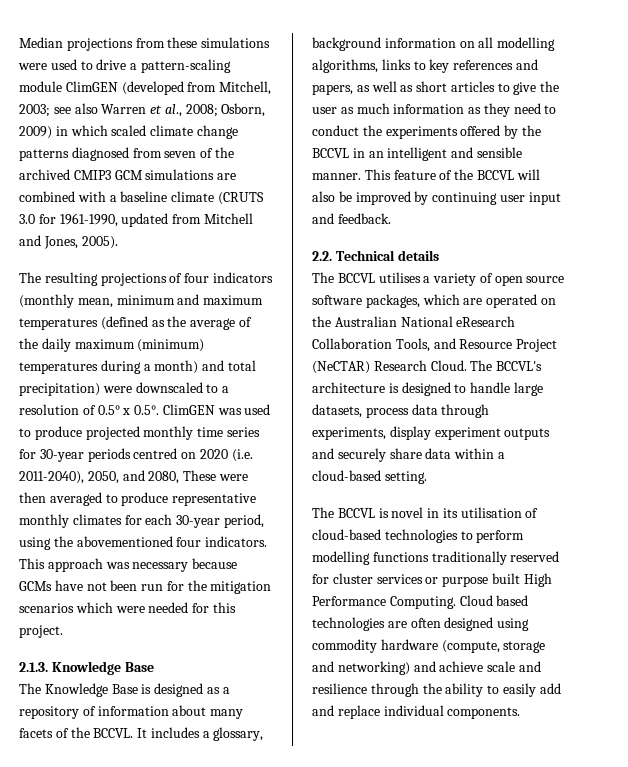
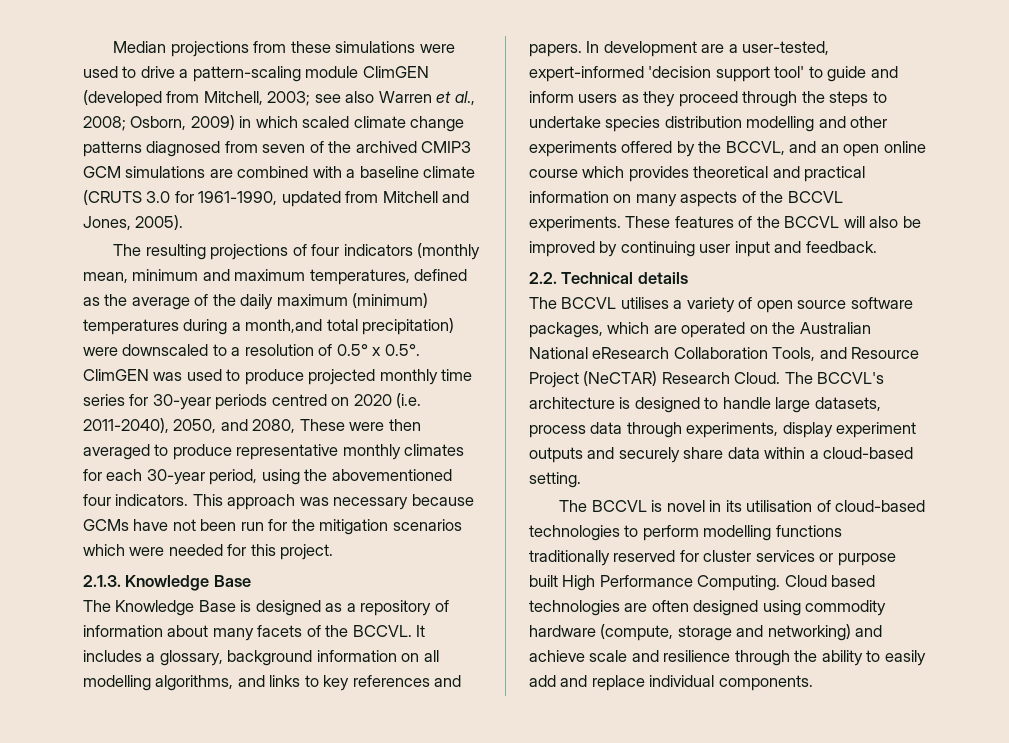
- The resulting projections of four indicators (monthly mean, minimum and maximum temperatures (defined as the average of the daily maximum (minimum) temperatures during a month) and total precipitation) were downscaled to a resolution of 0.5° x 0.5°. ClimGEN was used to produce projected monthly time series for 30-year periods centred on 2020 (i.e. 2011-2040), 2050, and 2080, These were then averaged to produce representative monthly climates for each 30-year period, using the abovementioned four indicators.
+ The resulting projections of four indicators (monthly mean, minimum and maximum temperatures, defined as the average of the daily maximum (minimum) temperatures during a month,and total precipitation) were downscaled to a resolution of 0.5° x 0.5°. ClimGEN was used to produce projected monthly time series for 30-year periods centred on 2020 (i.e. 2011-2040), 2050, and 2080, These were then averaged to produce representative monthly climates for each 30-year period, using the abovementioned four indicators.
- It includes a glossary, background information on all modelling algorithms, links to key references and papers, as well as short articles to give the user as much information as they need to conduct the experiments offered by the BCCVL in an intelligent and sensible manner. This feature of the BCCVL will also be improved by continuing user input and feedback.
+ It includes a glossary, background information on all modelling algorithms, and links to key references and papers. In development are a user-tested, expert-informed 'decision support tool' to guide and inform users as they proceed through the steps to undertake species distribution modelling and other experiments offered by the BCCVL, and an open online course which provides theoretical and practical information on many aspects of the BCCVL experiments. These features of the BCCVL will also be improved by continuing user input and feedback.

